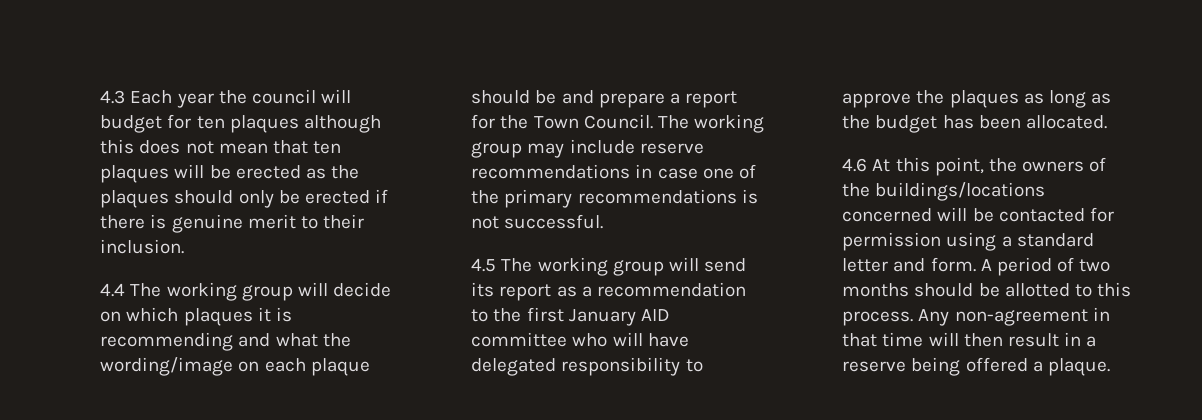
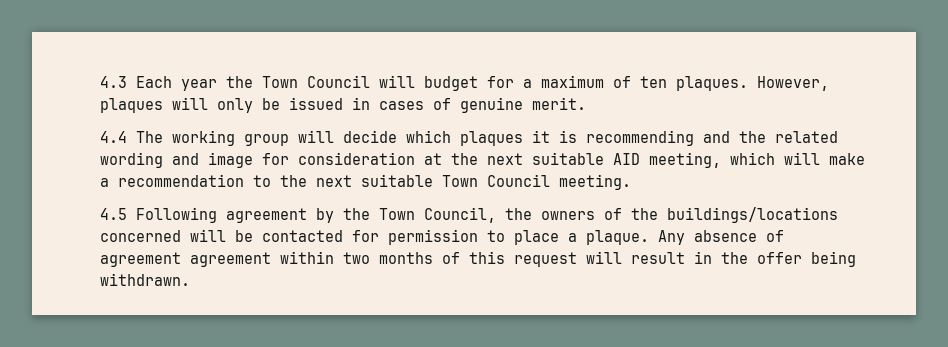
- 4.3 Each year the council will budget for ten plaques although this does not mean that ten plaques will be erected as the plaques should only be erected if there is genuine merit to their inclusion.
+ 4.3 Each year the Town Council will budget for a maximum of ten plaques. However, plaques will only be issued in cases of genuine merit.
- 4.4 The working group will decide on which plaques it is recommending and what the wording/image on each plaque should be and prepare a report for the Town Council. The working group may include reserve recommendations in case one of the primary recommendations is not successful.
- 4.5 The working group will send its report as a recommendation to the first January AID committee who will have delegated responsibility to approve the plaques as long as the budget has been allocated.
- 4.6 At this point, the owners of the buildings/locations concerned will be contacted for permission using a standard letter and form. A period of two months should be allotted to this process. Any non-agreement in that time will then result in a reserve being offered a plaque.
+ 4.4 The working group will decide which plaques it is recommending and the related wording and image for consideration at the next suitable AID meeting, which will make a recommendation to the next suitable Town Council meeting.
+ 4.5 Following agreement by the Town Council, the owners of the buildings/locations concerned will be contacted for permission to place a plaque. Any absence of agreement agreement within two months of this request will result in the offer being withdrawn.

